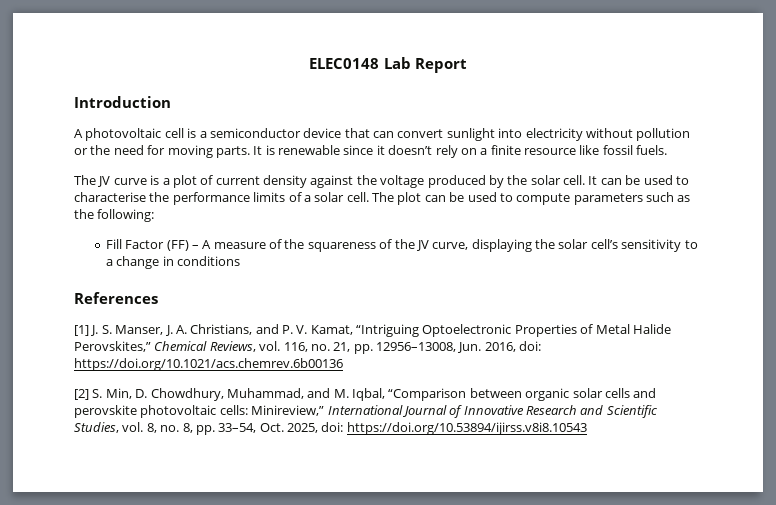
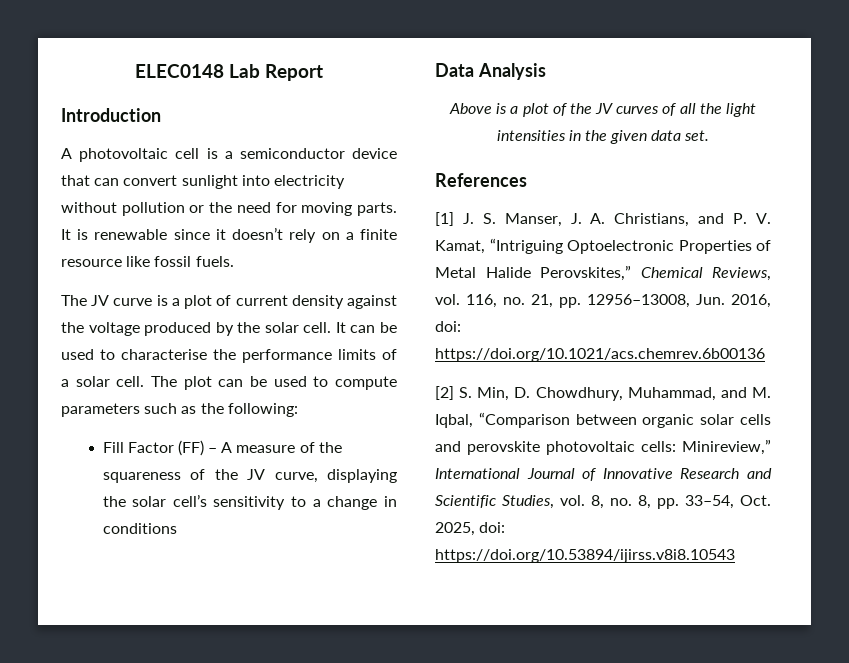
+ Data Analysis
+ Above is a plot of the JV curves of all the light intensities in the given data set.

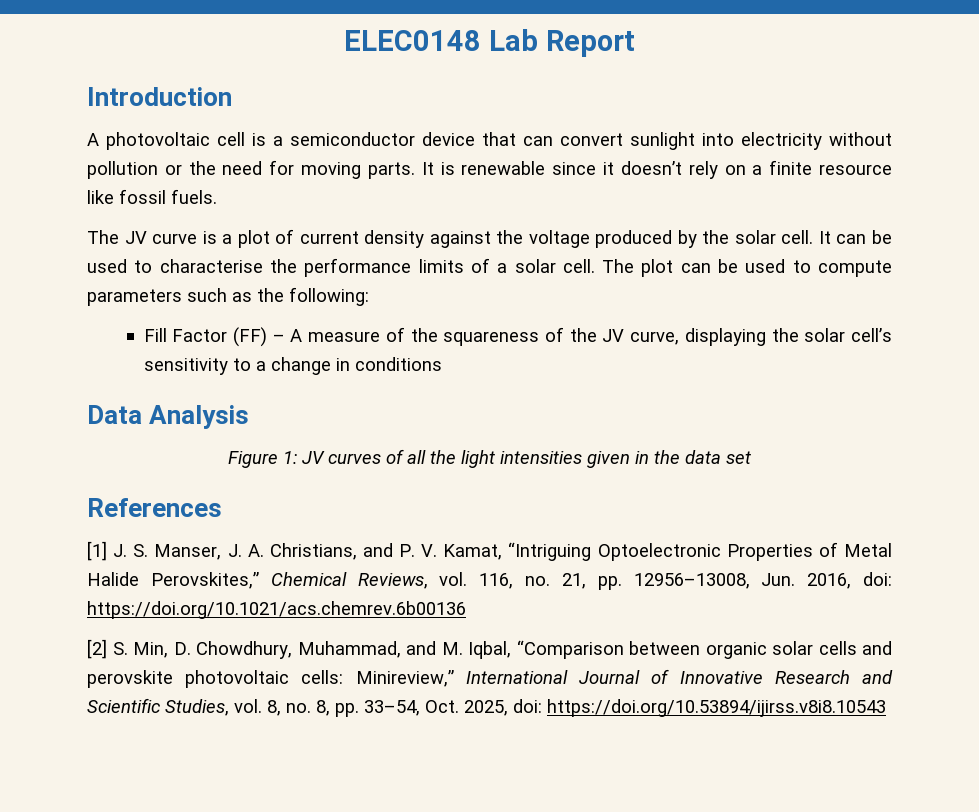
- Above is a plot of the JV curves of all the light intensities in the given data set.
+ Figure 1: JV curves of all the light intensities given in the data set

